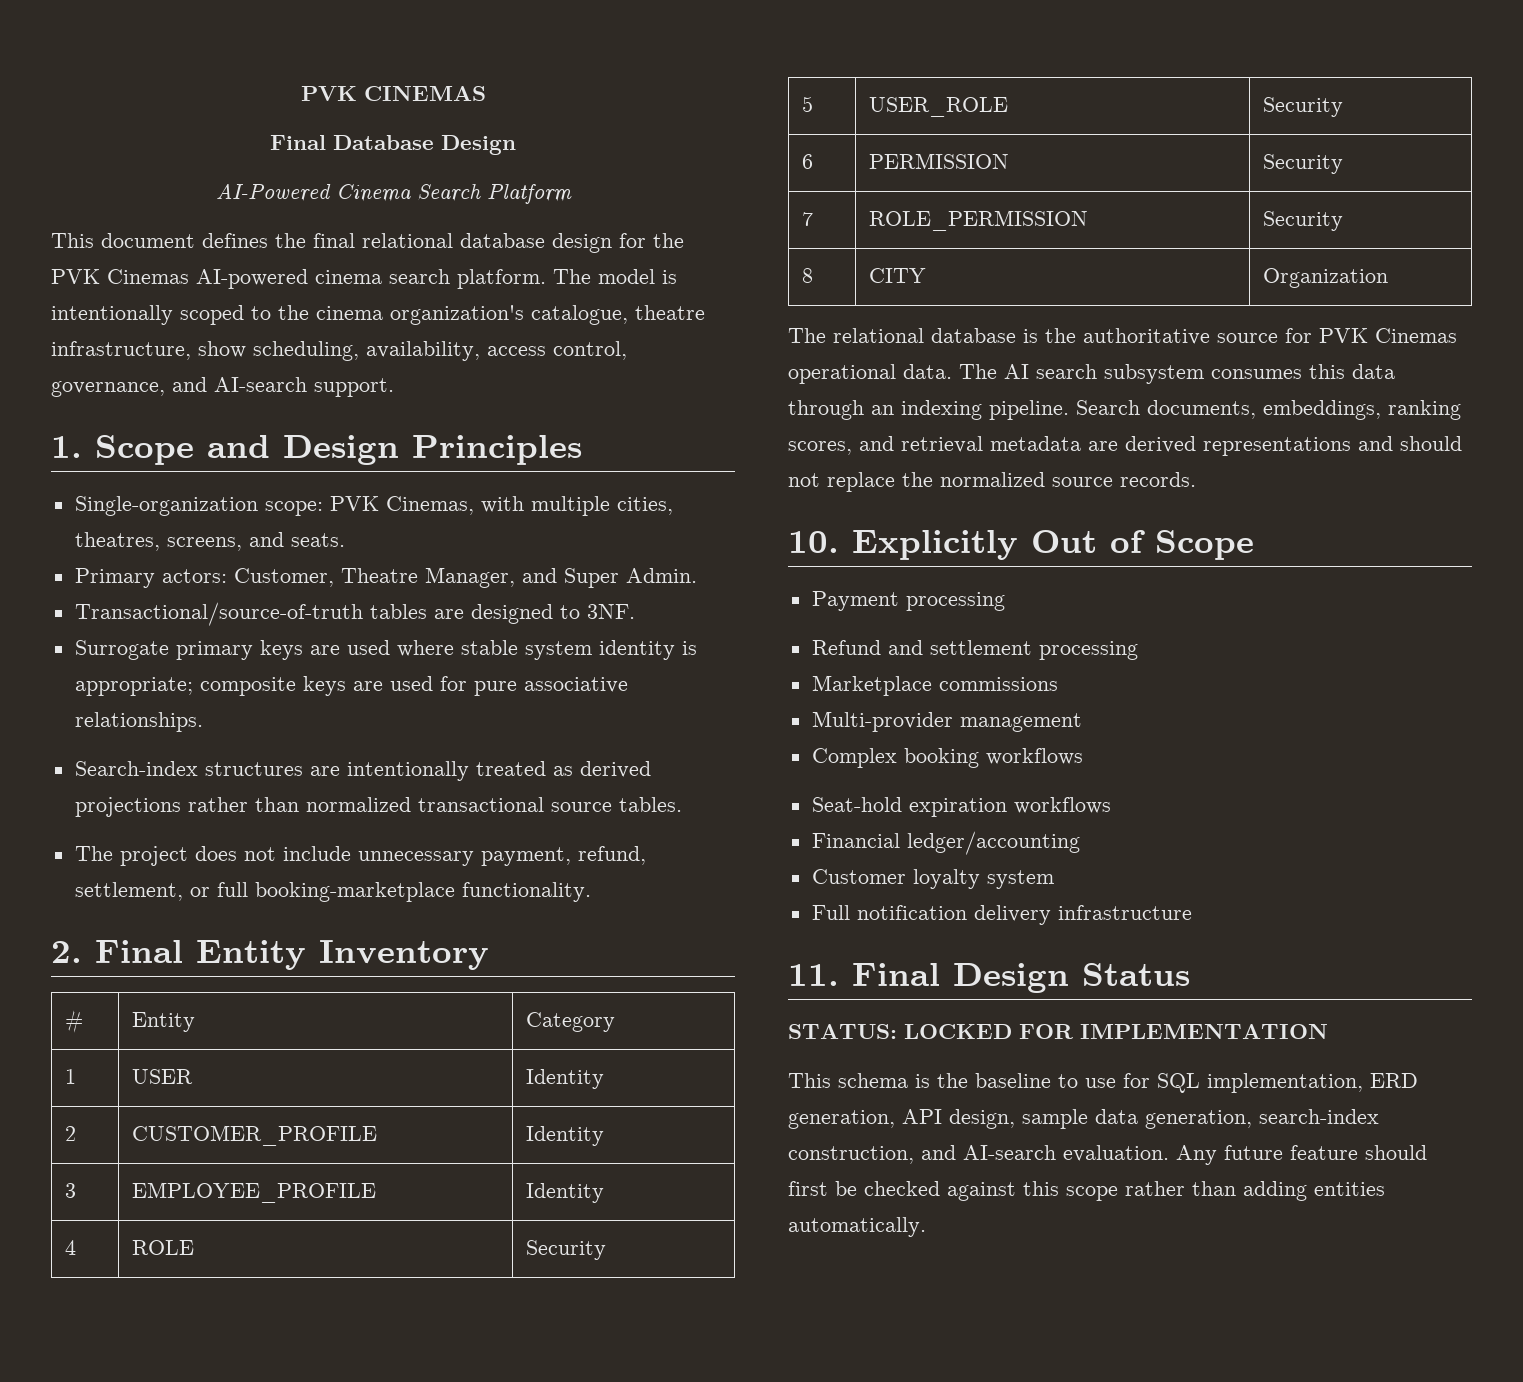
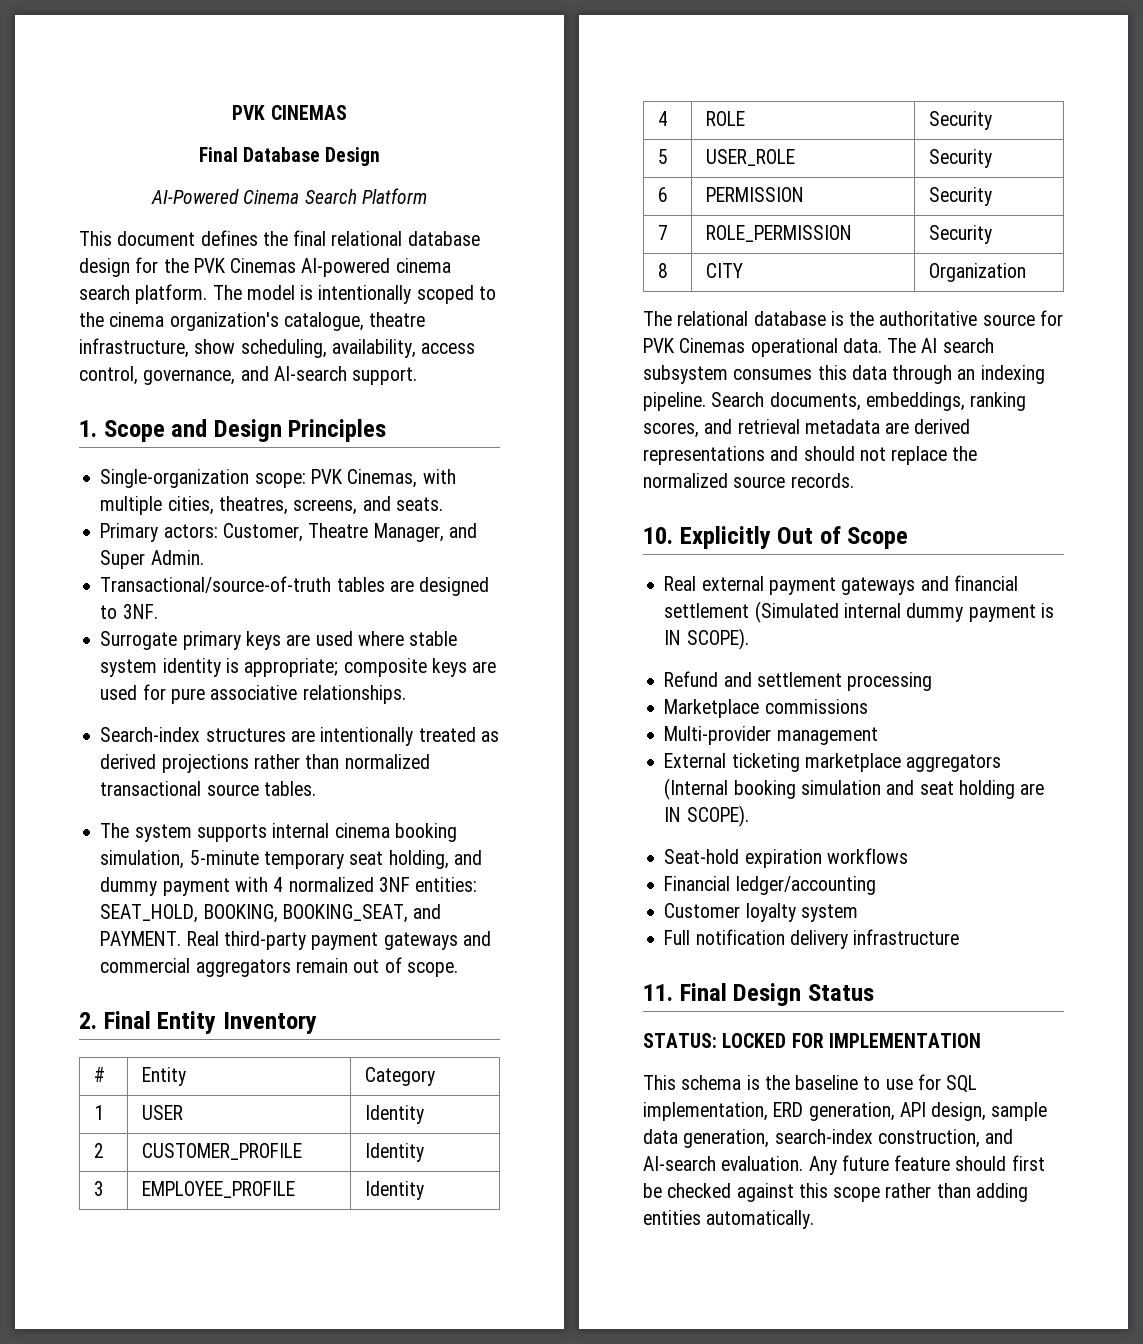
- The project does not include unnecessary payment, refund, settlement, or full booking-marketplace functionality.
+ The system supports internal cinema booking simulation, 5-minute temporary seat holding, and dummy payment with 4 normalized 3NF entities: SEAT_HOLD, BOOKING, BOOKING_SEAT, and PAYMENT. Real third-party payment gateways and commercial aggregators remain out of scope.
- Payment processing
+ Real external payment gateways and financial settlement (Simulated internal dummy payment is IN SCOPE).
- Complex booking workflows
+ External ticketing marketplace aggregators (Internal booking simulation and seat holding are IN SCOPE).

